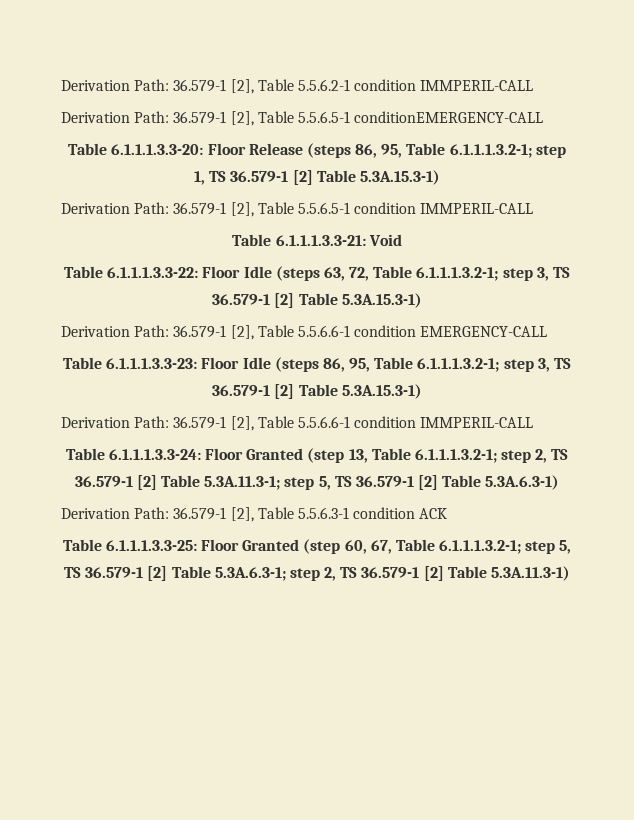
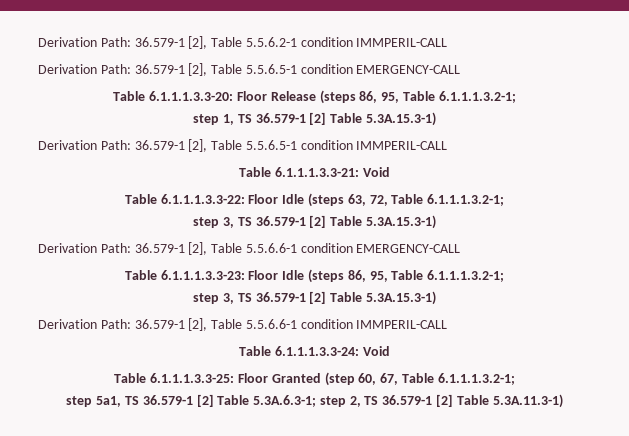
- Derivation Path: 36.579-1 [2], Table 5.5.6.5-1 conditionEMERGENCY-CALL
+ Derivation Path: 36.579-1 [2], Table 5.5.6.5-1 condition EMERGENCY-CALL
- Table 6.1.1.1.3.3-20: Floor Release (steps 86, 95, Table 6.1.1.1.3.2-1; step 1, TS 36.579-1 [2] Table 5.3A.15.3-1)
+ Table 6.1.1.1.3.3-20: Floor Release (steps 86, 95, Table 6.1.1.1.3.2-1;
+ step 1, TS 36.579-1 [2] Table 5.3A.15.3-1)
- Table 6.1.1.1.3.3-22: Floor Idle (steps 63, 72, Table 6.1.1.1.3.2-1; step 3, TS 36.579-1 [2] Table 5.3A.15.3-1)
+ Table 6.1.1.1.3.3-22: Floor Idle (steps 63, 72, Table 6.1.1.1.3.2-1;
+ step 3, TS 36.579-1 [2] Table 5.3A.15.3-1)
- Table 6.1.1.1.3.3-23: Floor Idle (steps 86, 95, Table 6.1.1.1.3.2-1; step 3, TS 36.579-1 [2] Table 5.3A.15.3-1)
+ Table 6.1.1.1.3.3-23: Floor Idle (steps 86, 95, Table 6.1.1.1.3.2-1;
+ step 3, TS 36.579-1 [2] Table 5.3A.15.3-1)
- Table 6.1.1.1.3.3-24: Floor Granted (step 13, Table 6.1.1.1.3.2-1; step 2, TS 36.579-1 [2] Table 5.3A.11.3-1; step 5, TS 36.579-1 [2] Table 5.3A.6.3-1)
- Derivation Path: 36.579-1 [2], Table 5.5.6.3-1 condition ACK
+ Table 6.1.1.1.3.3-24: Void
- Table 6.1.1.1.3.3-25: Floor Granted (step 60, 67, Table 6.1.1.1.3.2-1; step 5, TS 36.579-1 [2] Table 5.3A.6.3-1; step 2, TS 36.579-1 [2] Table 5.3A.11.3-1)
+ Table 6.1.1.1.3.3-25: Floor Granted (step 60, 67, Table 6.1.1.1.3.2-1;
+ step 5a1, TS 36.579-1 [2] Table 5.3A.6.3-1; step 2, TS 36.579-1 [2] Table 5.3A.11.3-1)

